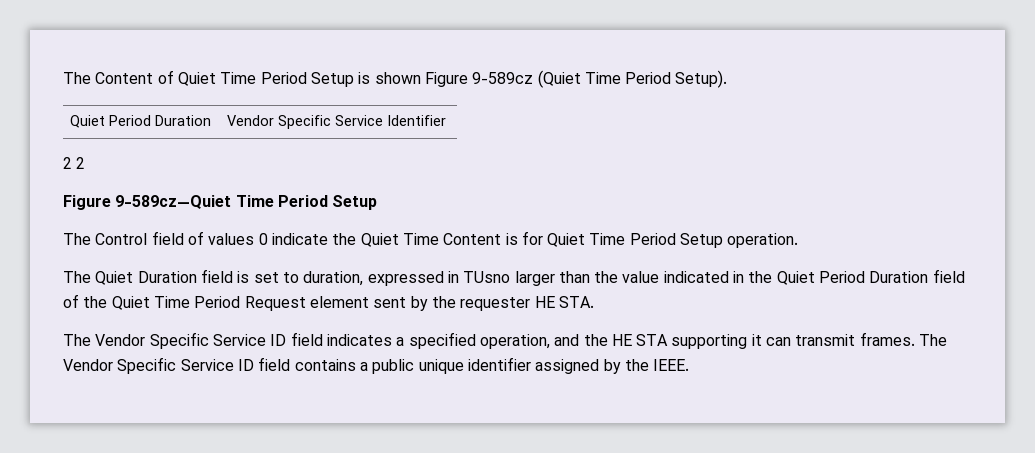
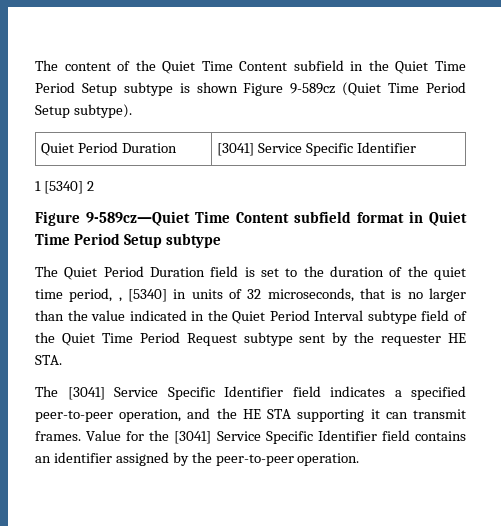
- The Content of Quiet Time Period Setup is shown Figure 9-589cz (Quiet Time Period Setup).
+ The content of the Quiet Time Content subfield in the Quiet Time Period Setup subtype is shown Figure 9-589cz (Quiet Time Period Setup subtype).
- Quiet Period Duration | Vendor Specific Service Identifier
+ Quiet Period Duration | [3041] Service Specific Identifier
- 2 2
+ 1 [5340] 2
- Figure 9-589cz—Quiet Time Period Setup
- The Control field of values 0 indicate the Quiet Time Content is for Quiet Time Period Setup operation.
+ Figure 9-589cz—Quiet Time Content subfield format in Quiet Time Period Setup subtype
- The Quiet Duration field is set to duration, expressed in TUsno larger than the value indicated in the Quiet Period Duration field of the Quiet Time Period Request element sent by the requester HE STA.
+ The Quiet Period Duration field is set to the duration of the quiet time period, , [5340] in units of 32 microseconds, that is no larger than the value indicated in the Quiet Period Interval subtype field of the Quiet Time Period Request subtype sent by the requester HE STA.
- The Vendor Specific Service ID field indicates a specified operation, and the HE STA supporting it can transmit frames.
+ The [3041] Service Specific Identifier field indicates a specified peer-to-peer operation, and the HE STA supporting it can transmit frames.
- The Vendor Specific Service ID field contains a public unique identifier assigned by the IEEE.
+ Value for the [3041] Service Specific Identifier field contains an identifier assigned by the peer-to-peer operation.

